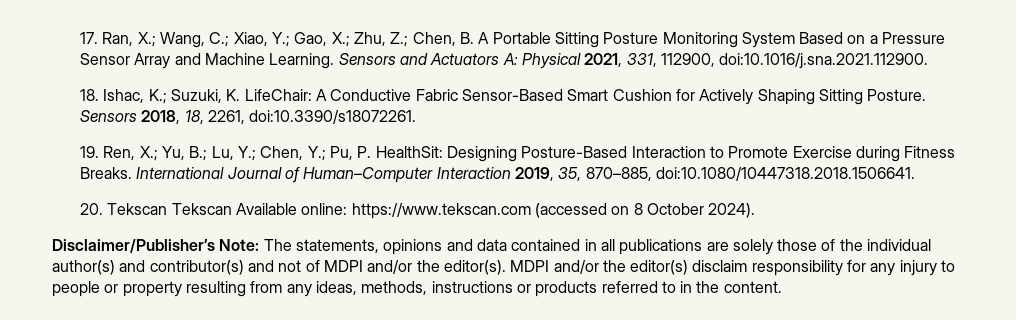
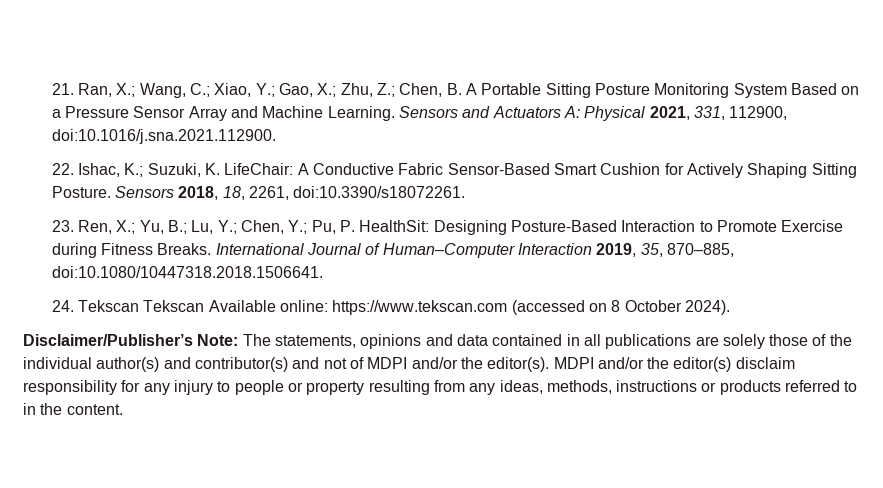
- 17. Ran, X.; Wang, C.; Xiao, Y.; Gao, X.; Zhu, Z.; Chen, B. A Portable Sitting Posture Monitoring System Based on a Pressure Sensor Array and Machine Learning.
+ 21. Ran, X.; Wang, C.; Xiao, Y.; Gao, X.; Zhu, Z.; Chen, B. A Portable Sitting Posture Monitoring System Based on a Pressure Sensor Array and Machine Learning.
- 18. Ishac, K.; Suzuki, K. LifeChair: A Conductive Fabric Sensor-Based Smart Cushion for Actively Shaping Sitting Posture.
+ 22. Ishac, K.; Suzuki, K. LifeChair: A Conductive Fabric Sensor-Based Smart Cushion for Actively Shaping Sitting Posture.
- 19. Ren, X.; Yu, B.; Lu, Y.; Chen, Y.; Pu, P. HealthSit: Designing Posture-Based Interaction to Promote Exercise during Fitness Breaks.
+ 23. Ren, X.; Yu, B.; Lu, Y.; Chen, Y.; Pu, P. HealthSit: Designing Posture-Based Interaction to Promote Exercise during Fitness Breaks.
- 20. Tekscan Tekscan Available online: https://www.tekscan.com (accessed on 8 October 2024).
+ 24. Tekscan Tekscan Available online: https://www.tekscan.com (accessed on 8 October 2024).

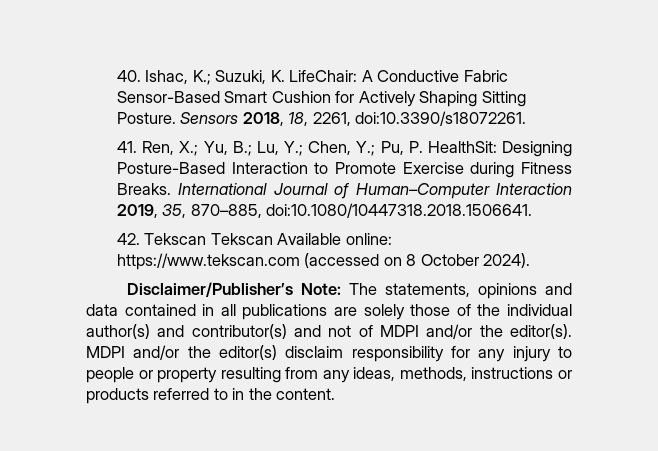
- 21. Ran, X.; Wang, C.; Xiao, Y.; Gao, X.; Zhu, Z.; Chen, B. A Portable Sitting Posture Monitoring System Based on a Pressure Sensor Array and Machine Learning. Sensors and Actuators A: Physical 2021, 331, 112900, doi:10.1016/j.sna.2021.112900.
- 22. Ishac, K.; Suzuki, K. LifeChair: A Conductive Fabric Sensor-Based Smart Cushion for Actively Shaping Sitting Posture.
+ 40. Ishac, K.; Suzuki, K. LifeChair: A Conductive Fabric Sensor-Based Smart Cushion for Actively Shaping Sitting Posture.
- 23. Ren, X.; Yu, B.; Lu, Y.; Chen, Y.; Pu, P. HealthSit: Designing Posture-Based Interaction to Promote Exercise during Fitness Breaks.
+ 41. Ren, X.; Yu, B.; Lu, Y.; Chen, Y.; Pu, P. HealthSit: Designing Posture-Based Interaction to Promote Exercise during Fitness Breaks.
- 24. Tekscan Tekscan Available online: https://www.tekscan.com (accessed on 8 October 2024).
+ 42. Tekscan Tekscan Available online: https://www.tekscan.com (accessed on 8 October 2024).

